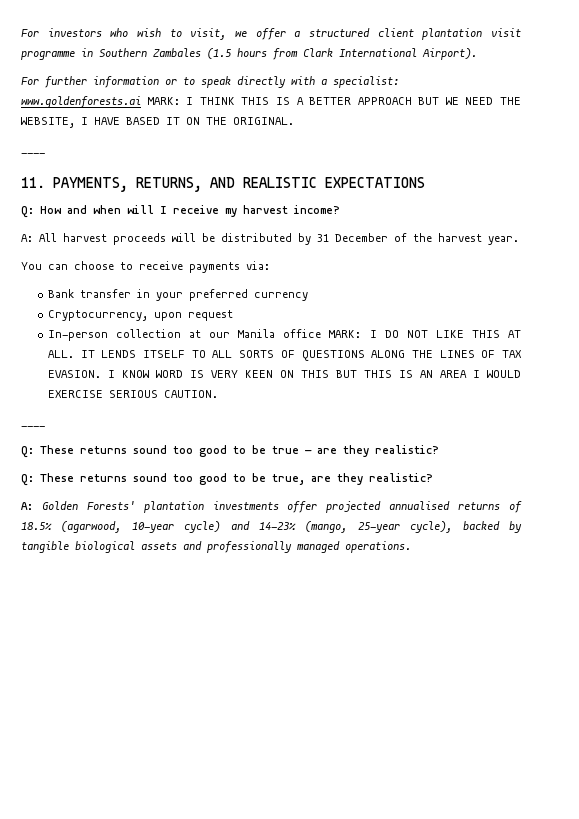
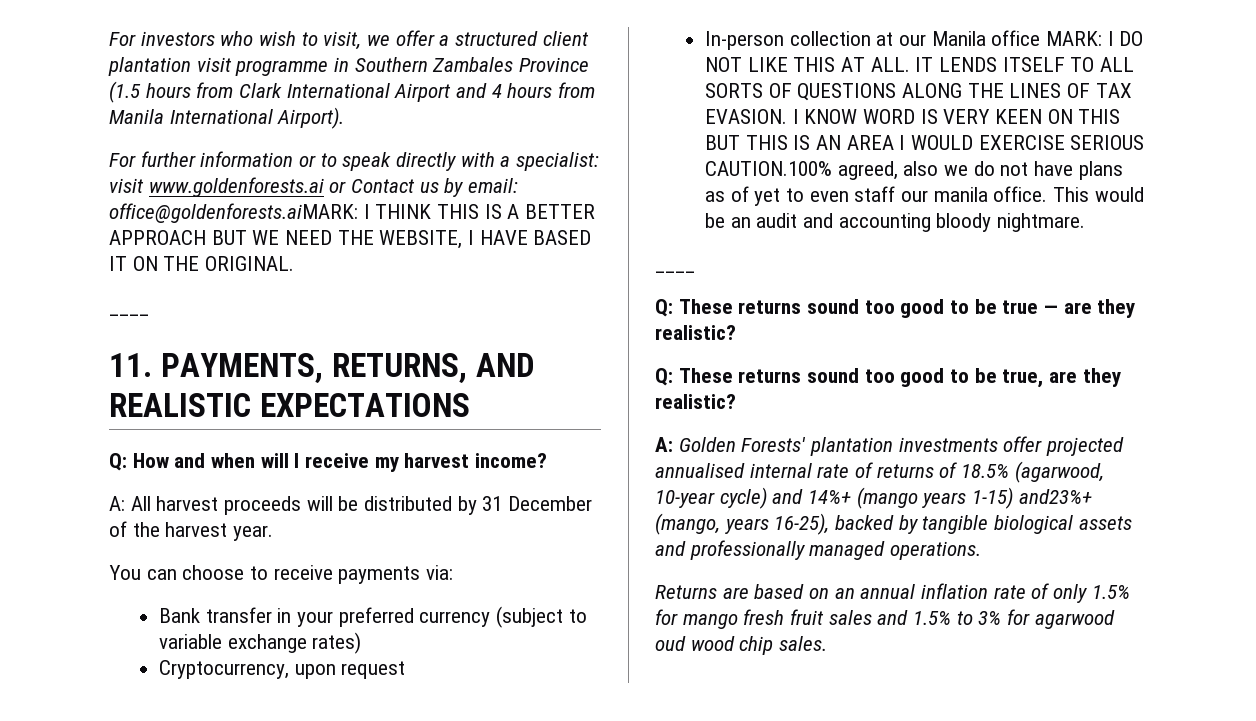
- For investors who wish to visit, we offer a structured client plantation visit programme in Southern Zambales (1.5 hours from Clark International Airport).
+ For investors who wish to visit, we offer a structured client plantation visit programme in Southern Zambales Province (1.5 hours from Clark International Airport and 4 hours from Manila International Airport).
- For further information or to speak directly with a specialist: www.goldenforests.ai MARK: I THINK THIS IS A BETTER APPROACH BUT WE NEED THE WEBSITE, I HAVE BASED IT ON THE ORIGINAL.
+ For further information or to speak directly with a specialist: visit www.goldenforests.ai or Contact us by email: office@goldenforests.aiMARK: I THINK THIS IS A BETTER APPROACH BUT WE NEED THE WEBSITE, I HAVE BASED IT ON THE ORIGINAL.
- Bank transfer in your preferred currency
+ Bank transfer in your preferred currency (subject to variable exchange rates)
- I KNOW WORD IS VERY KEEN ON THIS BUT THIS IS AN AREA I WOULD EXERCISE SERIOUS CAUTION.
+ I KNOW WORD IS VERY KEEN ON THIS BUT THIS IS AN AREA I WOULD EXERCISE SERIOUS CAUTION.100% agreed, also we do not have plans as of yet to even staff our manila office. This would be an audit and accounting bloody nightmare.
- A: Golden Forests' plantation investments offer projected annualised returns of 18.5% (agarwood, 10-year cycle) and 14-23% (mango, 25-year cycle), backed by tangible biological assets and professionally managed operations.
+ A: Golden Forests' plantation investments offer projected annualised internal rate of returns of 18.5% (agarwood, 10-year cycle) and 14%+ (mango years 1-15) and23%+ (mango, years 16-25), backed by tangible biological assets and professionally managed operations.
+ Returns are based on an annual inflation rate of only 1.5% for mango fresh fruit sales and 1.5% to 3% for agarwood oud wood chip sales.

